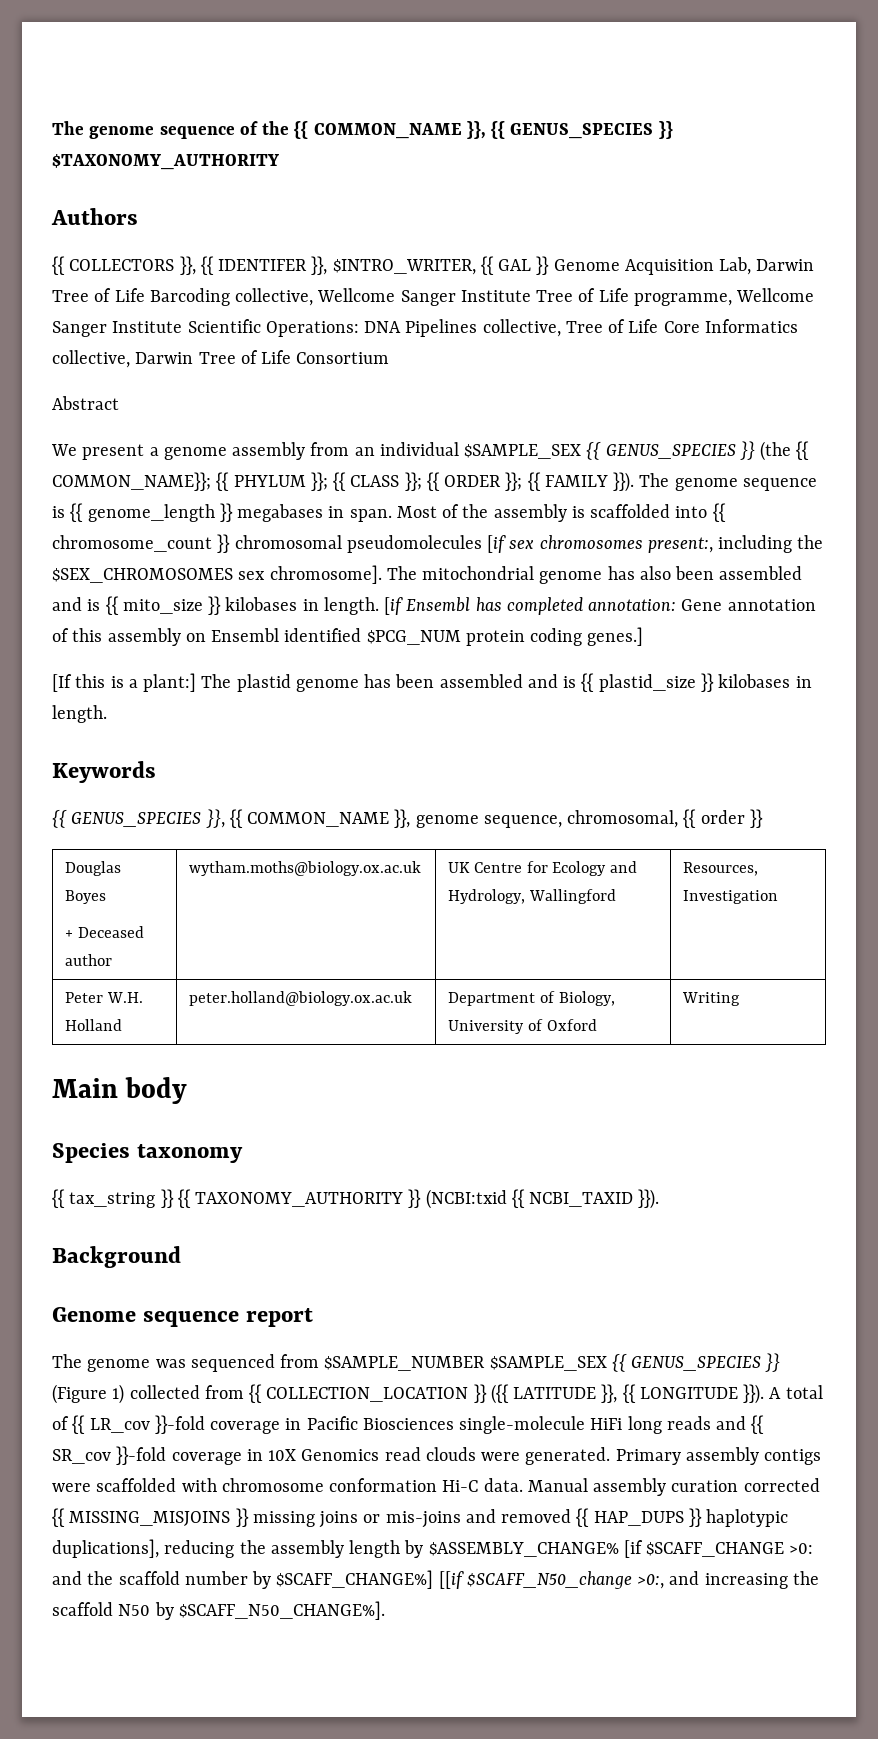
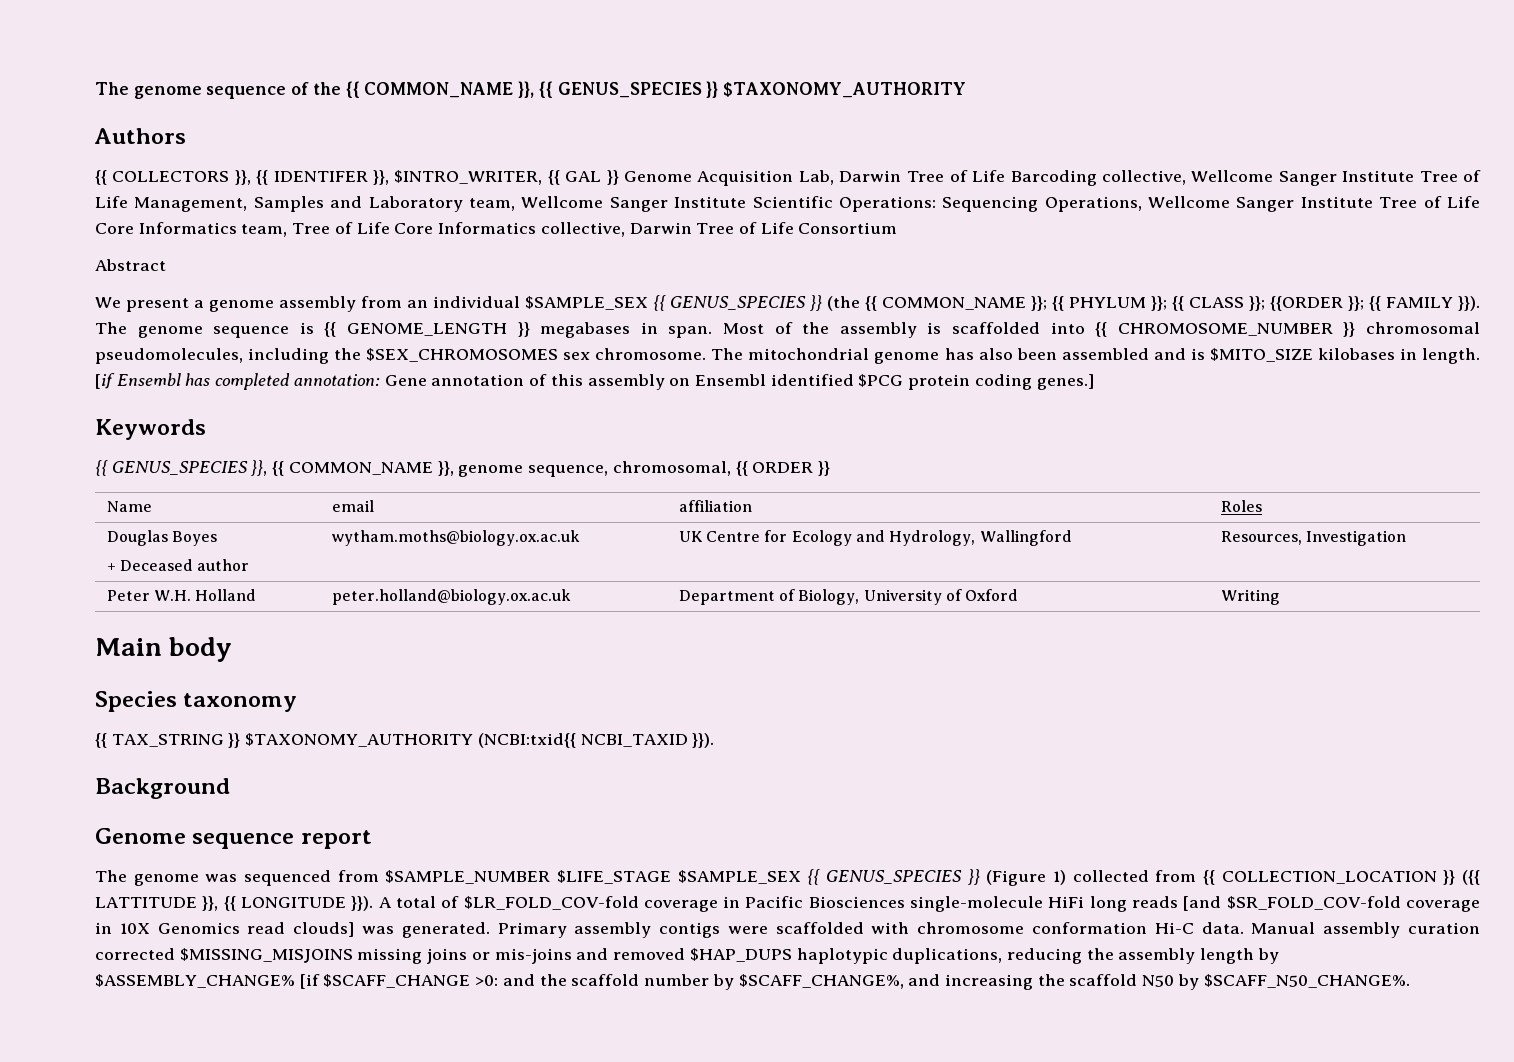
- {{ COLLECTORS }}, {{ IDENTIFER }}, $INTRO_WRITER, {{ GAL }} Genome Acquisition Lab, Darwin Tree of Life Barcoding collective, Wellcome Sanger Institute Tree of Life programme, Wellcome Sanger Institute Scientific Operations: DNA Pipelines collective, Tree of Life Core Informatics collective, Darwin Tree of Life Consortium
+ {{ COLLECTORS }}, {{ IDENTIFER }}, $INTRO_WRITER, {{ GAL }} Genome Acquisition Lab, Darwin Tree of Life Barcoding collective, Wellcome Sanger Institute Tree of Life Management, Samples and Laboratory team, Wellcome Sanger Institute Scientific Operations: Sequencing Operations, Wellcome Sanger Institute Tree of Life Core Informatics team, Tree of Life Core Informatics collective, Darwin Tree of Life Consortium
- We present a genome assembly from an individual $SAMPLE_SEX {{ GENUS_SPECIES }} (the {{ COMMON_NAME}}; {{ PHYLUM }}; {{ CLASS }}; {{ ORDER }}; {{ FAMILY }}).
+ We present a genome assembly from an individual $SAMPLE_SEX {{ GENUS_SPECIES }} (the {{ COMMON_NAME }}; {{ PHYLUM }}; {{ CLASS }}; {{ORDER }}; {{ FAMILY }}).
- The genome sequence is {{ genome_length }} megabases in span.
+ The genome sequence is {{ GENOME_LENGTH }} megabases in span.
- Most of the assembly is scaffolded into {{ chromosome_count }} chromosomal pseudomolecules [if sex chromosomes present:, including the $SEX_CHROMOSOMES sex chromosome].
+ Most of the assembly is scaffolded into {{ CHROMOSOME_NUMBER }} chromosomal pseudomolecules, including the $SEX_CHROMOSOMES sex chromosome.
- The mitochondrial genome has also been assembled and is {{ mito_size }} kilobases in length.
+ The mitochondrial genome has also been assembled and is $MITO_SIZE kilobases in length.
- [if Ensembl has completed annotation: Gene annotation of this assembly on Ensembl identified $PCG_NUM protein coding genes.]
+ [if Ensembl has completed annotation: Gene annotation of this assembly on Ensembl identified $PCG protein coding genes.]
- [If this is a plant:] The plastid genome has been assembled and is {{ plastid_size }} kilobases in length.
- {{ GENUS_SPECIES }}, {{ COMMON_NAME }}, genome sequence, chromosomal, {{ order }}
+ {{ GENUS_SPECIES }}, {{ COMMON_NAME }}, genome sequence, chromosomal, {{ ORDER }}
+ Name | email | affiliation | Roles
- {{ tax_string }} {{ TAXONOMY_AUTHORITY }} (NCBI:txid {{ NCBI_TAXID }}).
+ {{ TAX_STRING }} $TAXONOMY_AUTHORITY (NCBI:txid{{ NCBI_TAXID }}).
- The genome was sequenced from $SAMPLE_NUMBER $SAMPLE_SEX {{ GENUS_SPECIES }} (Figure 1) collected from {{ COLLECTION_LOCATION }} ({{ LATITUDE }}, {{ LONGITUDE }}).
+ The genome was sequenced from $SAMPLE_NUMBER $LIFE_STAGE $SAMPLE_SEX {{ GENUS_SPECIES }} (Figure 1) collected from {{ COLLECTION_LOCATION }} ({{ LATTITUDE }}, {{ LONGITUDE }}).
- A total of {{ LR_cov }}-fold coverage in Pacific Biosciences single-molecule HiFi long reads and {{ SR_cov }}-fold coverage in 10X Genomics read clouds were generated.
+ A total of $LR_FOLD_COV-fold coverage in Pacific Biosciences single-molecule HiFi long reads [and $SR_FOLD_COV-fold coverage in 10X Genomics read clouds] was generated.
- Manual assembly curation corrected {{ MISSING_MISJOINS }} missing joins or mis-joins and removed {{ HAP_DUPS }} haplotypic duplications], reducing the assembly length by $ASSEMBLY_CHANGE% [if $SCAFF_CHANGE >0: and the scaffold number by $SCAFF_CHANGE%] [[if $SCAFF_N50_change >0:, and increasing the scaffold N50 by $SCAFF_N50_CHANGE%].
+ Manual assembly curation corrected $MISSING_MISJOINS missing joins or mis-joins and removed $HAP_DUPS haplotypic duplications, reducing the assembly length by $ASSEMBLY_CHANGE% [if $SCAFF_CHANGE >0: and the scaffold number by $SCAFF_CHANGE%, and increasing the scaffold N50 by $SCAFF_N50_CHANGE%.

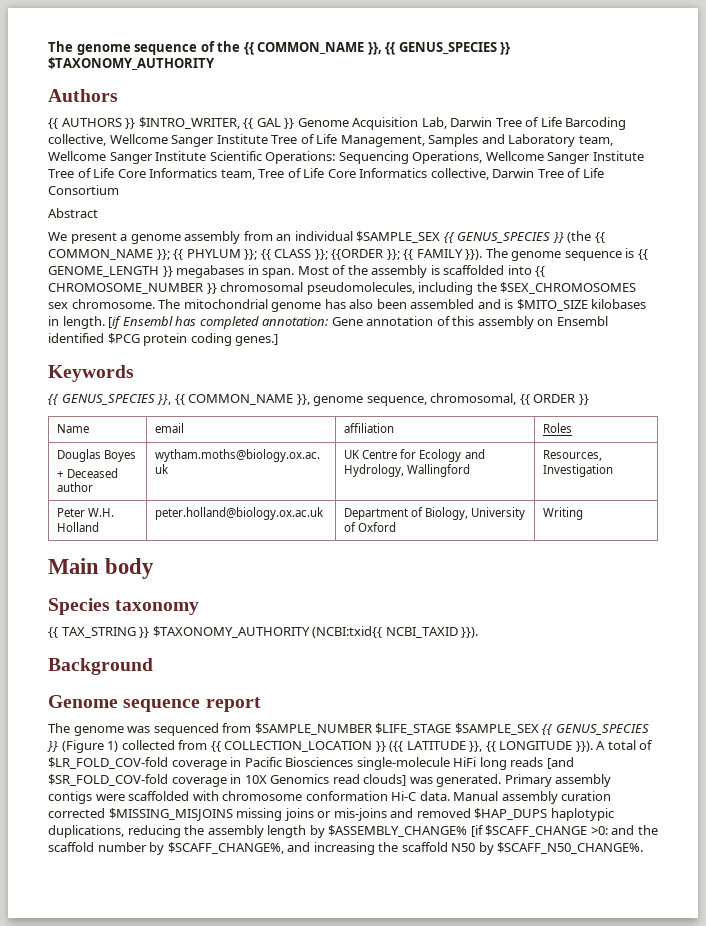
- {{ COLLECTORS }}, {{ IDENTIFER }}, $INTRO_WRITER, {{ GAL }} Genome Acquisition Lab, Darwin Tree of Life Barcoding collective, Wellcome Sanger Institute Tree of Life Management, Samples and Laboratory team, Wellcome Sanger Institute Scientific Operations: Sequencing Operations, Wellcome Sanger Institute Tree of Life Core Informatics team, Tree of Life Core Informatics collective, Darwin Tree of Life Consortium
+ {{ AUTHORS }} $INTRO_WRITER, {{ GAL }} Genome Acquisition Lab, Darwin Tree of Life Barcoding collective, Wellcome Sanger Institute Tree of Life Management, Samples and Laboratory team, Wellcome Sanger Institute Scientific Operations: Sequencing Operations, Wellcome Sanger Institute Tree of Life Core Informatics team, Tree of Life Core Informatics collective, Darwin Tree of Life Consortium
- The genome was sequenced from $SAMPLE_NUMBER $LIFE_STAGE $SAMPLE_SEX {{ GENUS_SPECIES }} (Figure 1) collected from {{ COLLECTION_LOCATION }} ({{ LATTITUDE }}, {{ LONGITUDE }}).
+ The genome was sequenced from $SAMPLE_NUMBER $LIFE_STAGE $SAMPLE_SEX {{ GENUS_SPECIES }} (Figure 1) collected from {{ COLLECTION_LOCATION }} ({{ LATITUDE }}, {{ LONGITUDE }}).

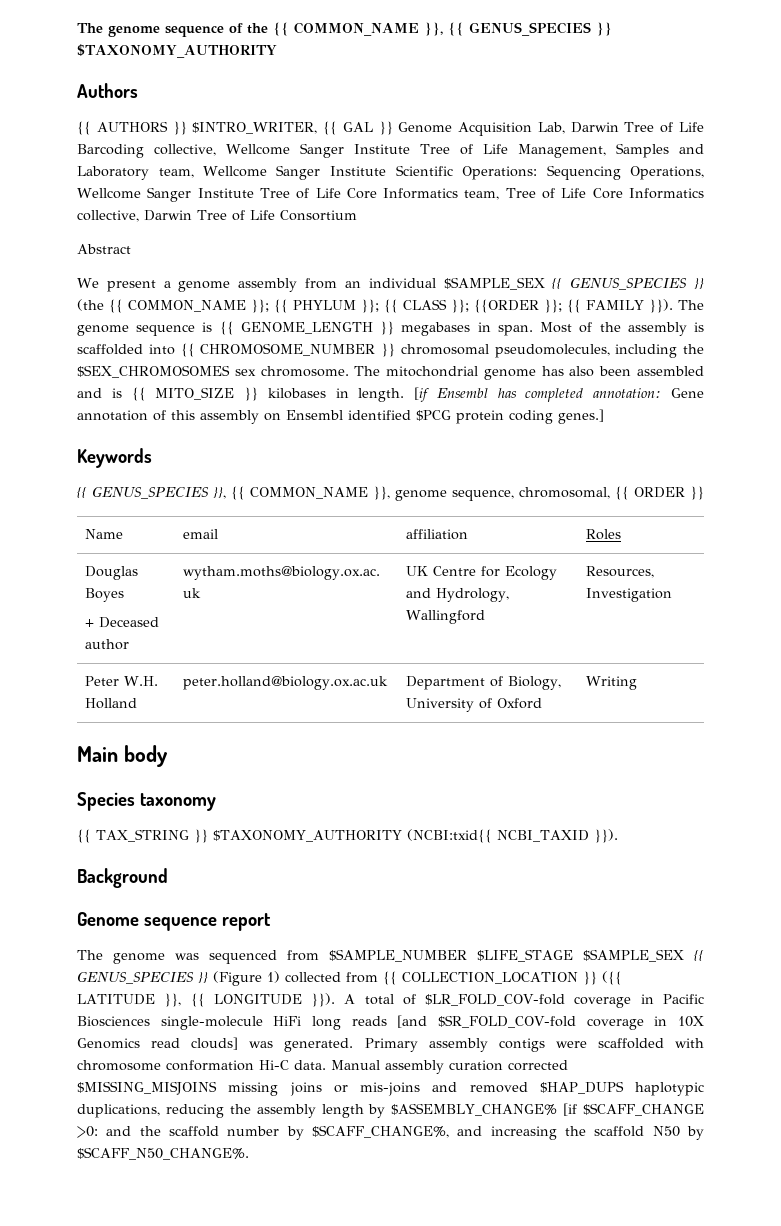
- The mitochondrial genome has also been assembled and is $MITO_SIZE kilobases in length.
+ The mitochondrial genome has also been assembled and is {{ MITO_SIZE }} kilobases in length.

